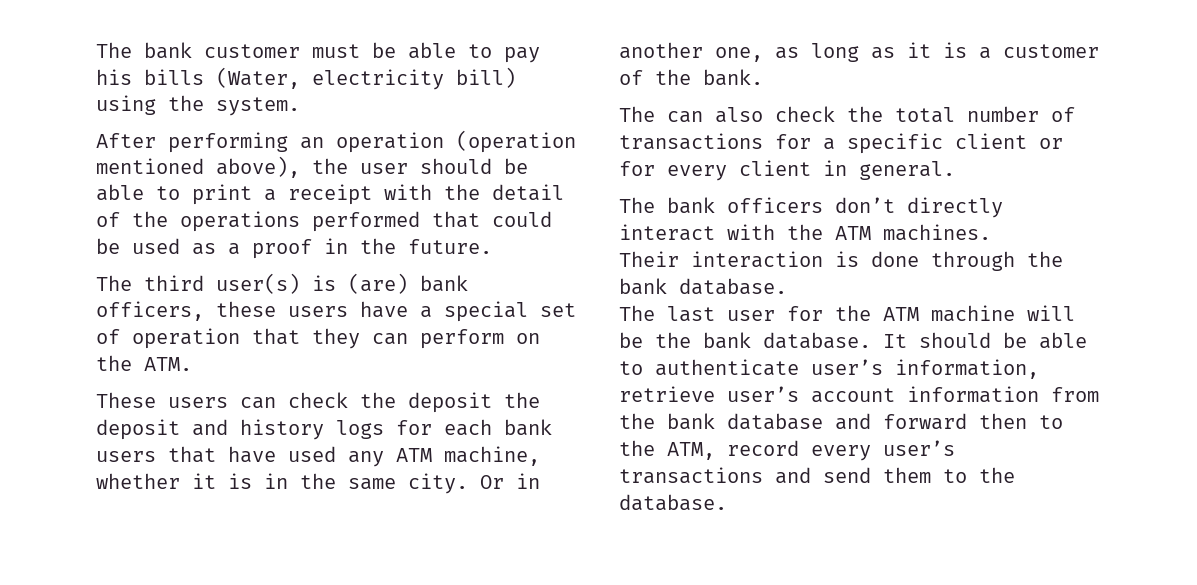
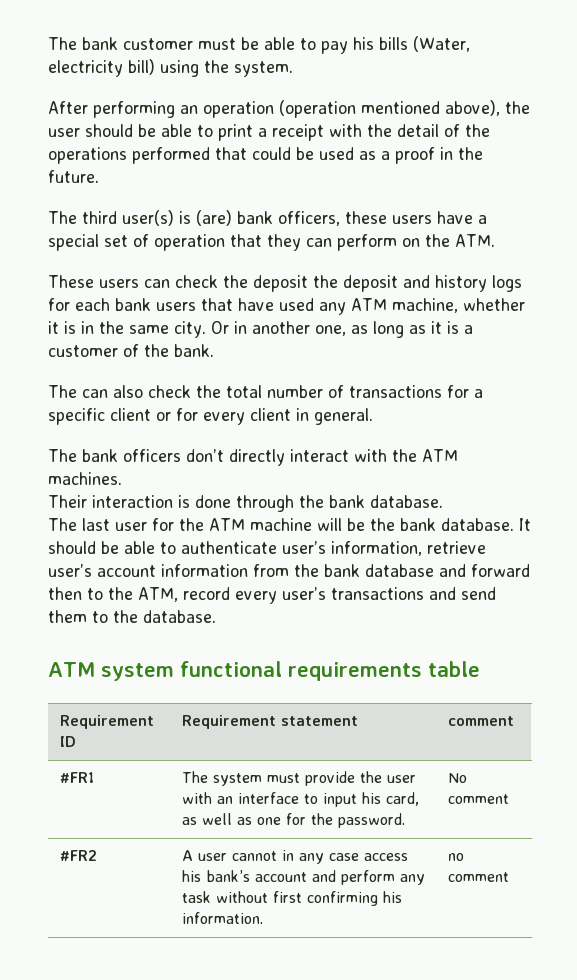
+ ATM system functional requirements table
+ Requirement ID | Requirement statement | comment
+ #FR1 | The system must provide the user with an interface to input his card, as well as one for the password. | No comment
+ #FR2 | A user cannot in any case access his bank’s account and perform any task without first confirming his information. | no comment

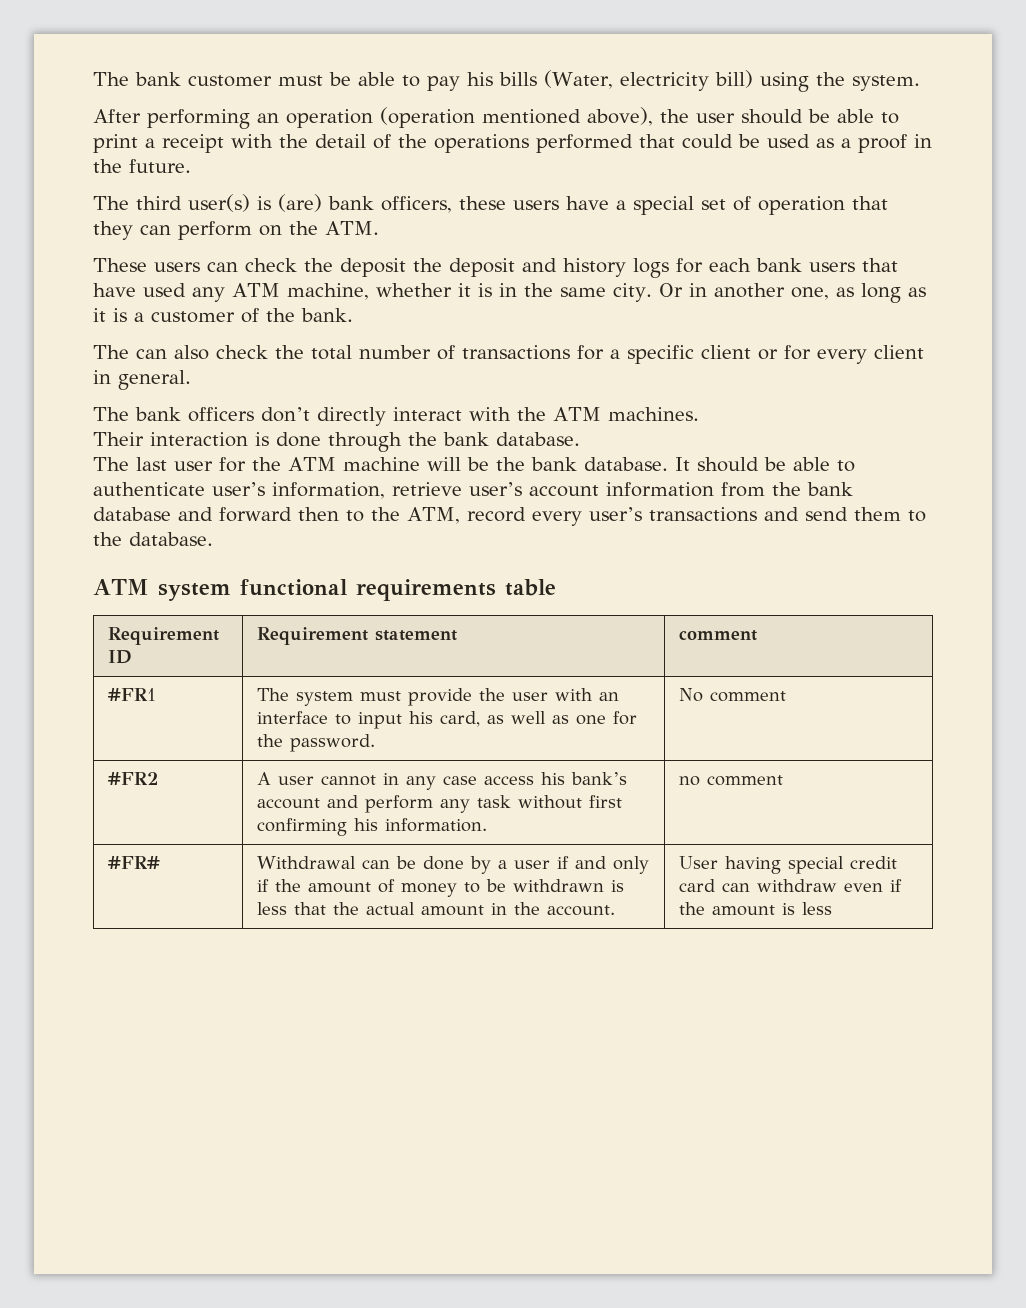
+ #FR# | Withdrawal can be done by a user if and only if the amount of money to be withdrawn is less that the actual amount in the account. | User having special credit card can withdraw even if the amount is less

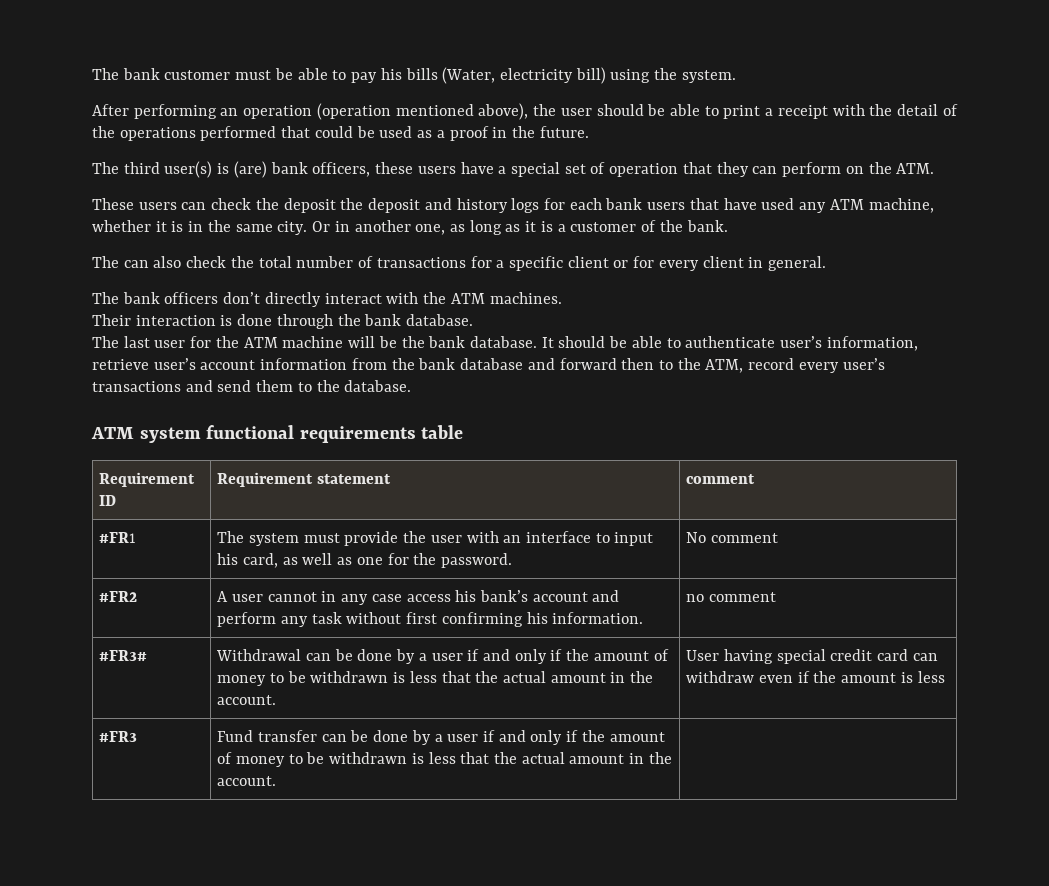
- #FR#
+ #FR3#
+ #FR3 | Fund transfer can be done by a user if and only if the amount of money to be withdrawn is less that the actual amount in the account. |

